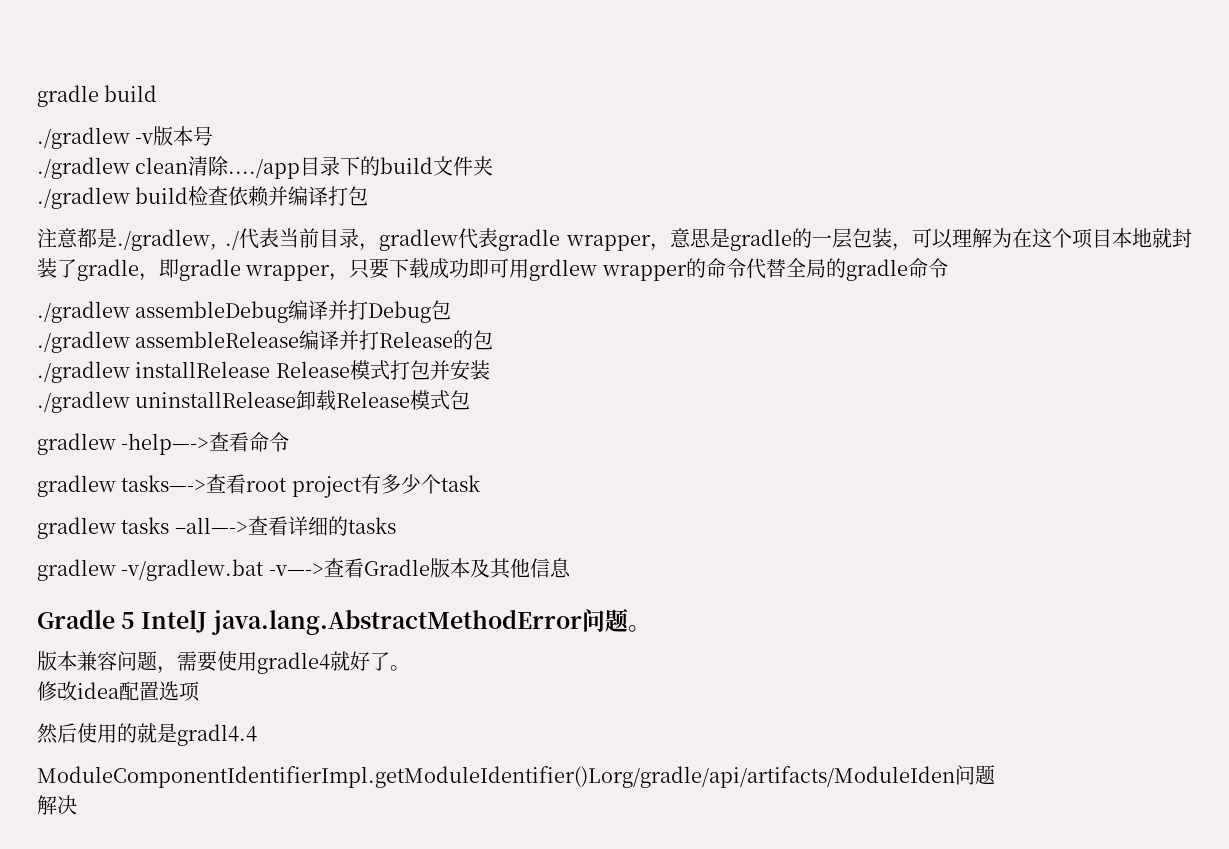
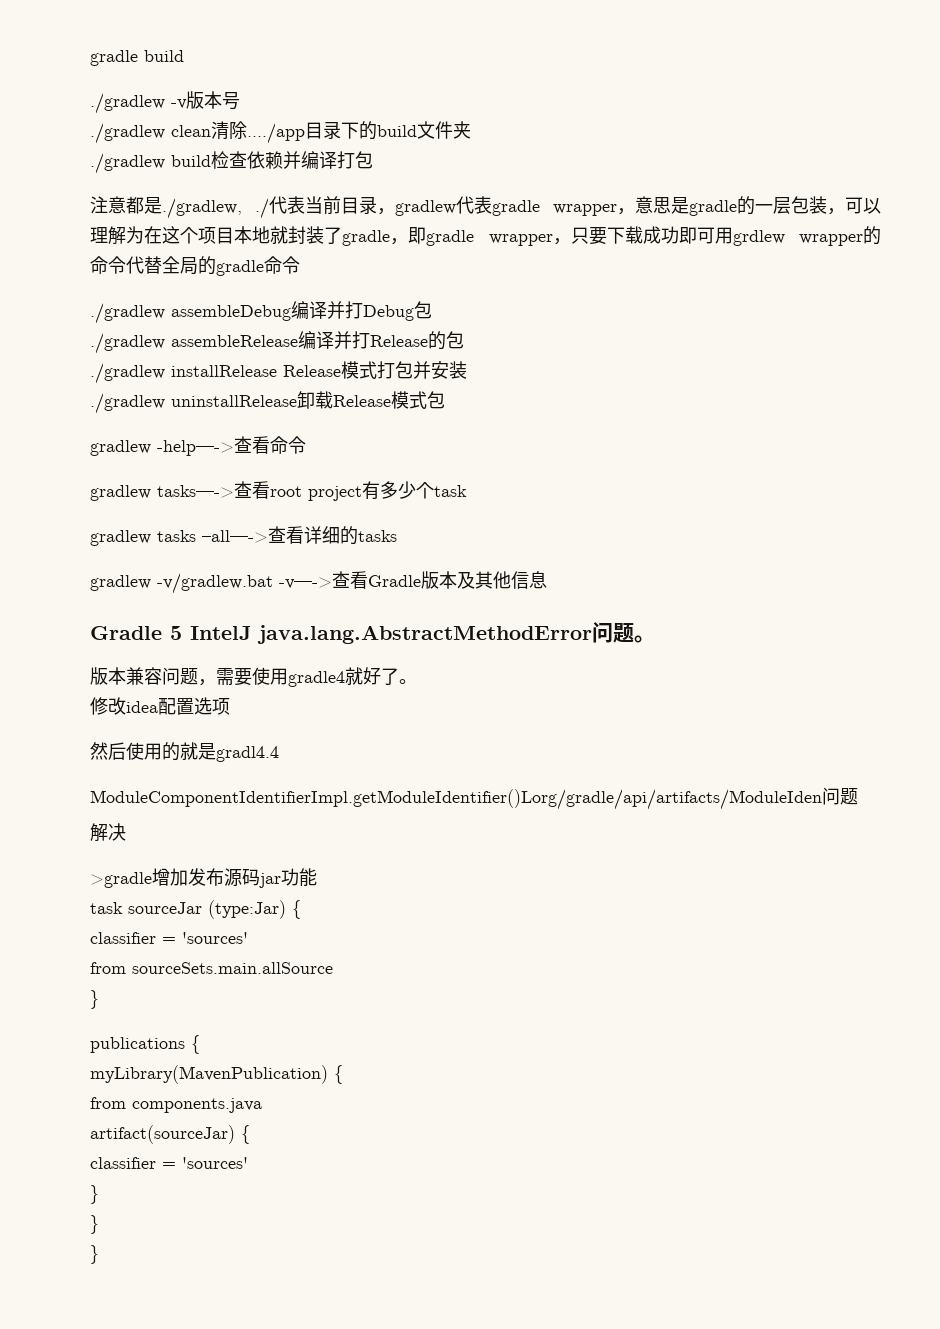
+ >gradle增加发布源码jar功能
+ task sourceJar (type:Jar) {
+ classifier = 'sources'
+ from sourceSets.main.allSource
+ }
+ publications {
+ myLibrary(MavenPublication) {
+ from components.java
+ artifact(sourceJar) {
+ classifier = 'sources'
+ }
+ }
+ }

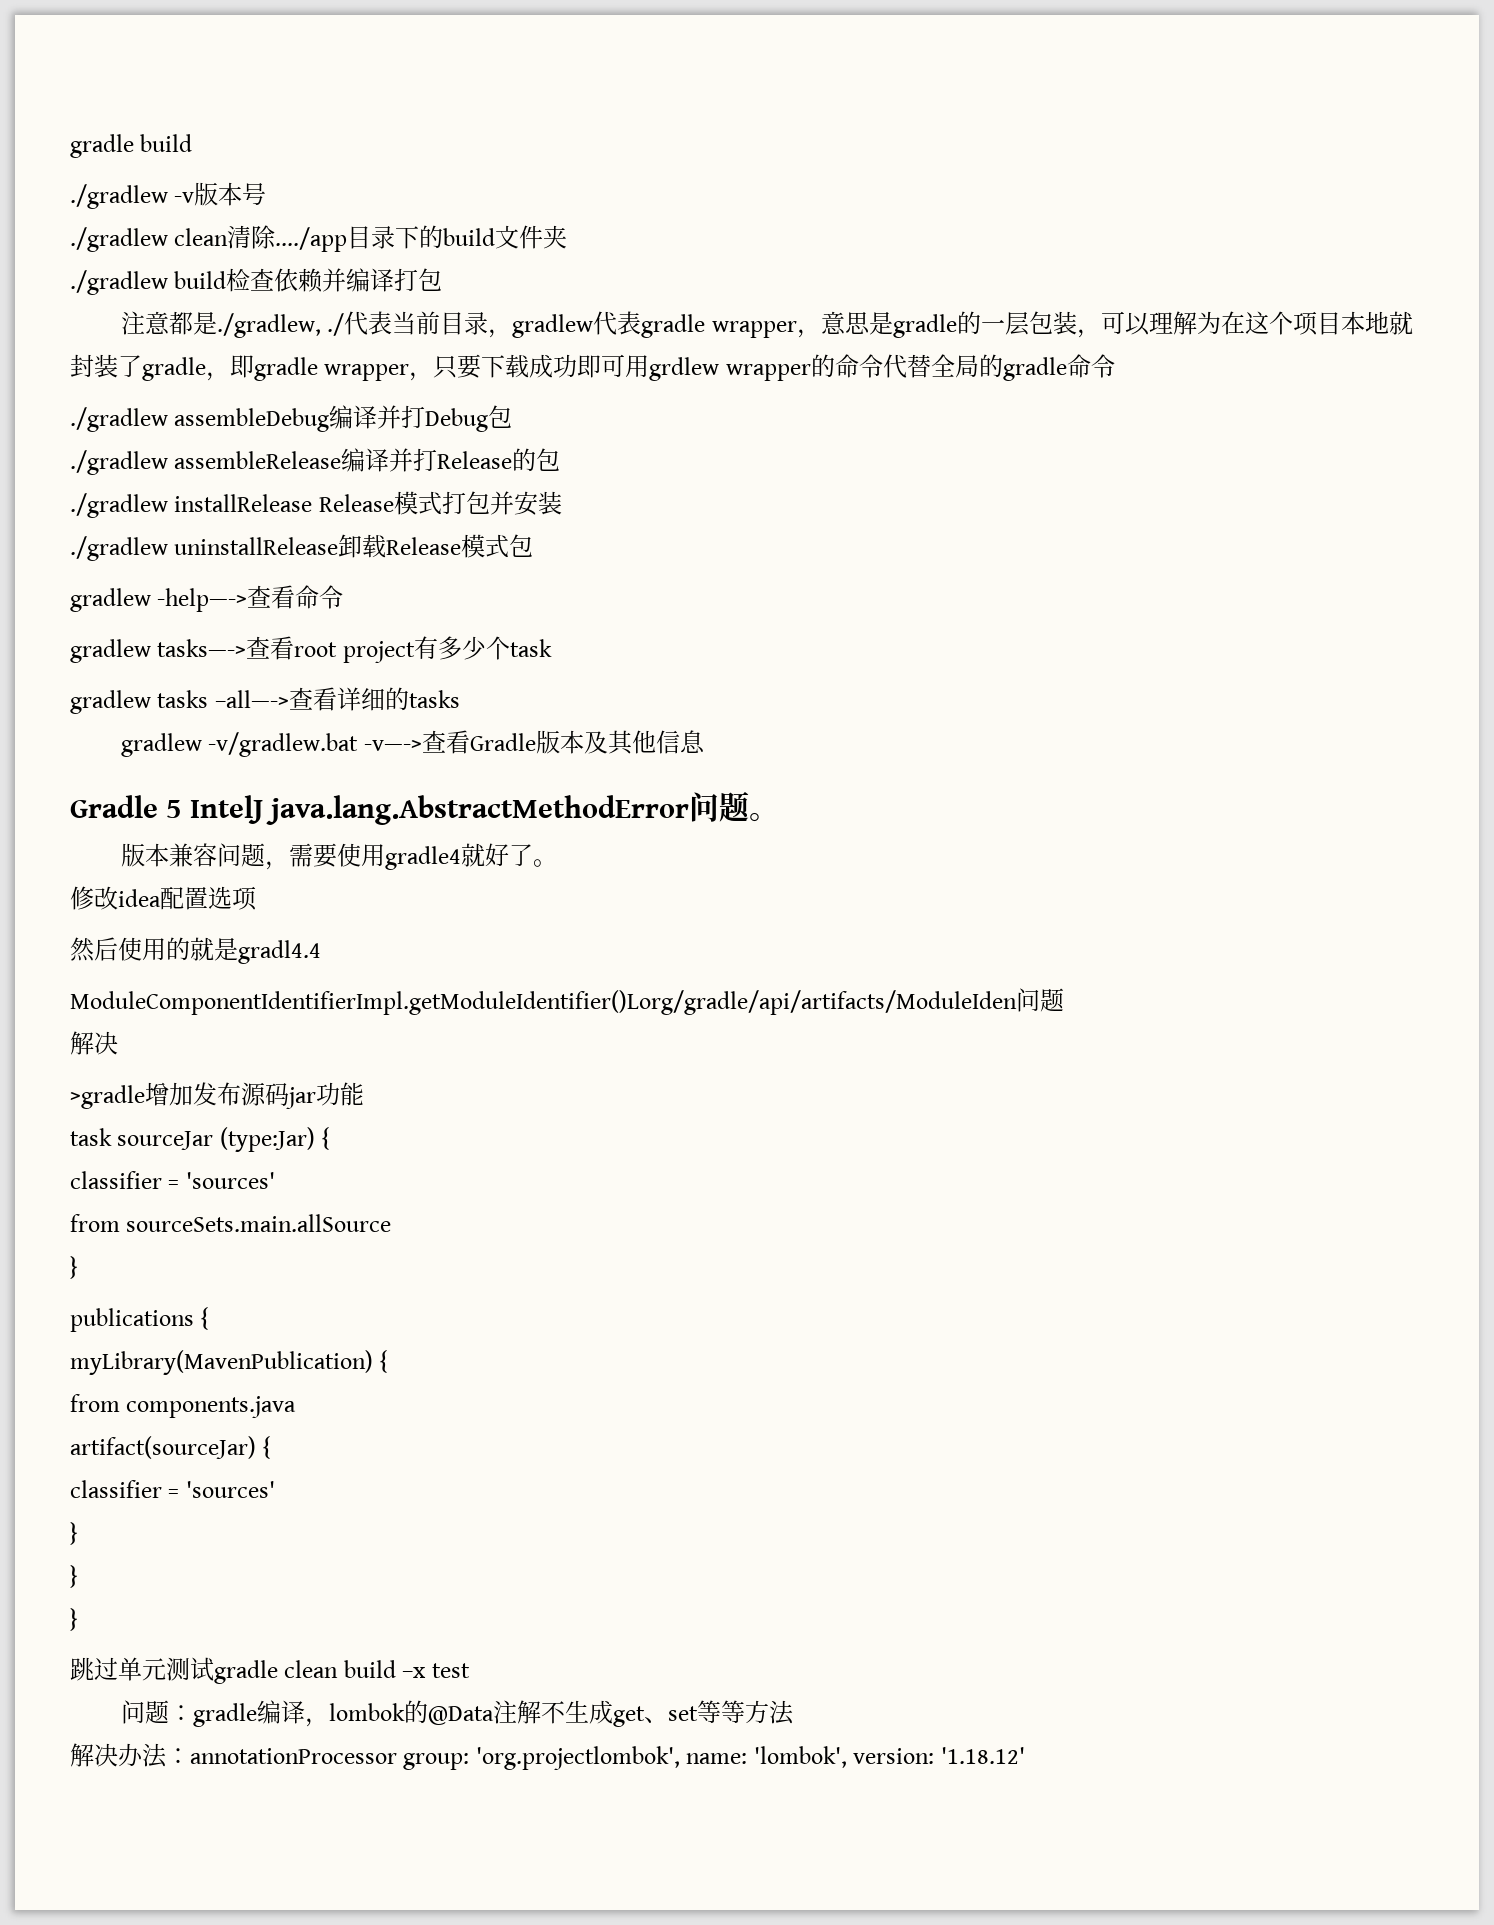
+ 跳过单元测试gradle clean build –x test
+ 问题：gradle编译，lombok的@Data注解不生成get、set等等方法
+ 解决办法：annotationProcessor group: 'org.projectlombok', name: 'lombok', version: '1.18.12'

